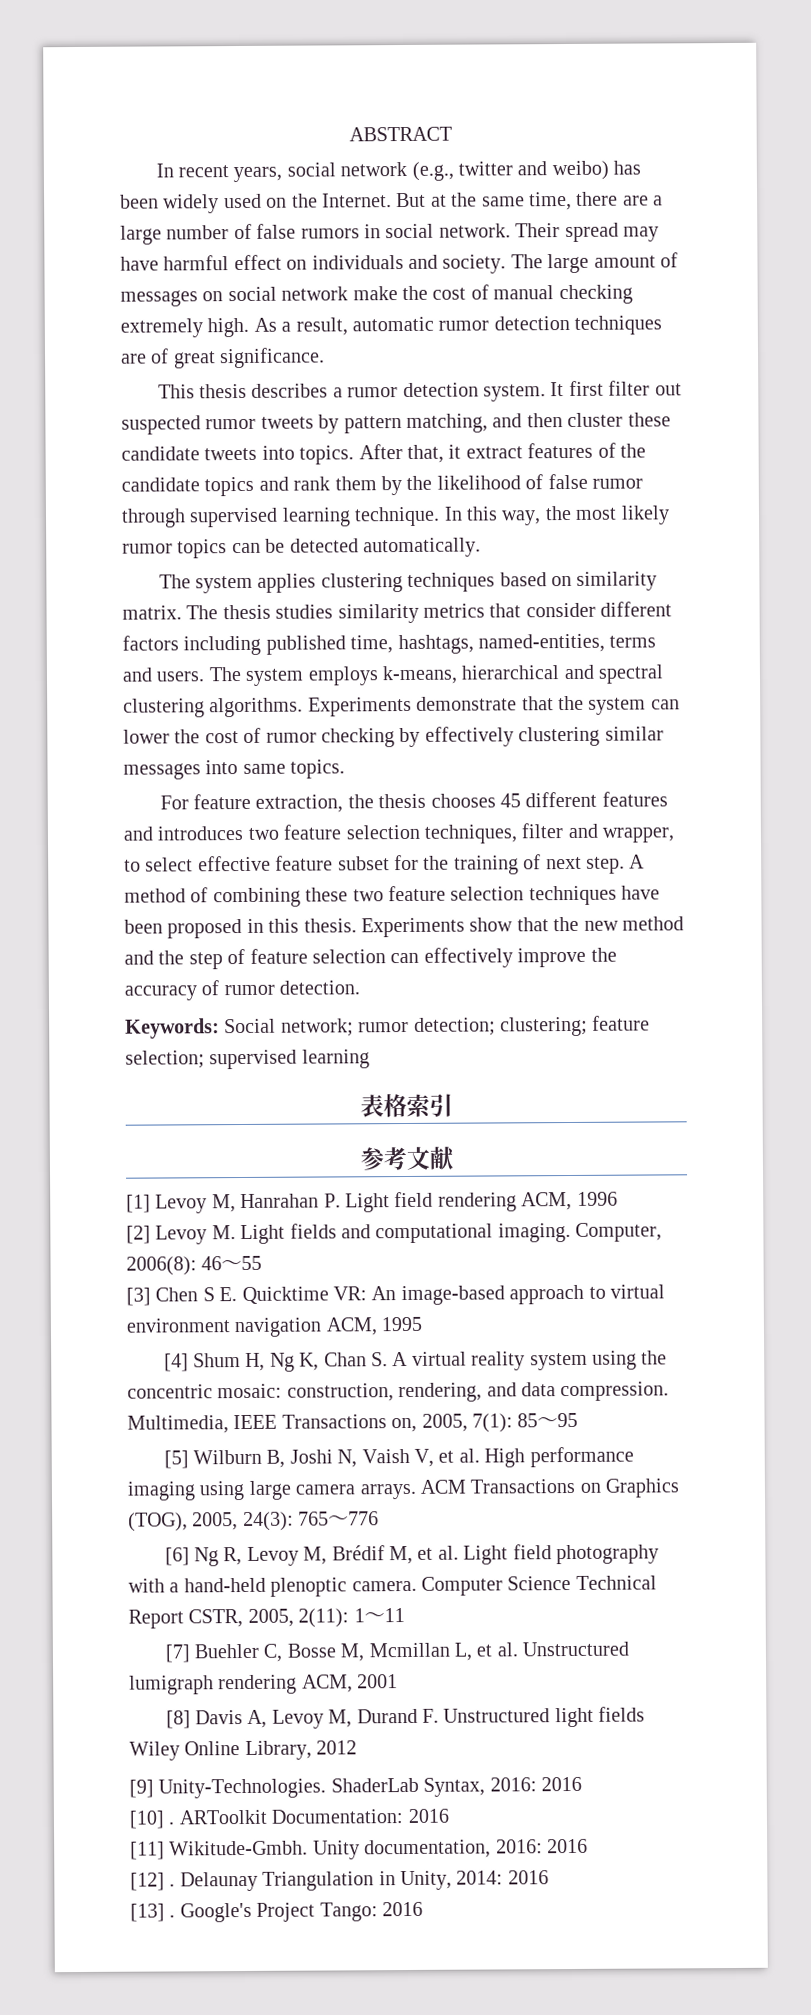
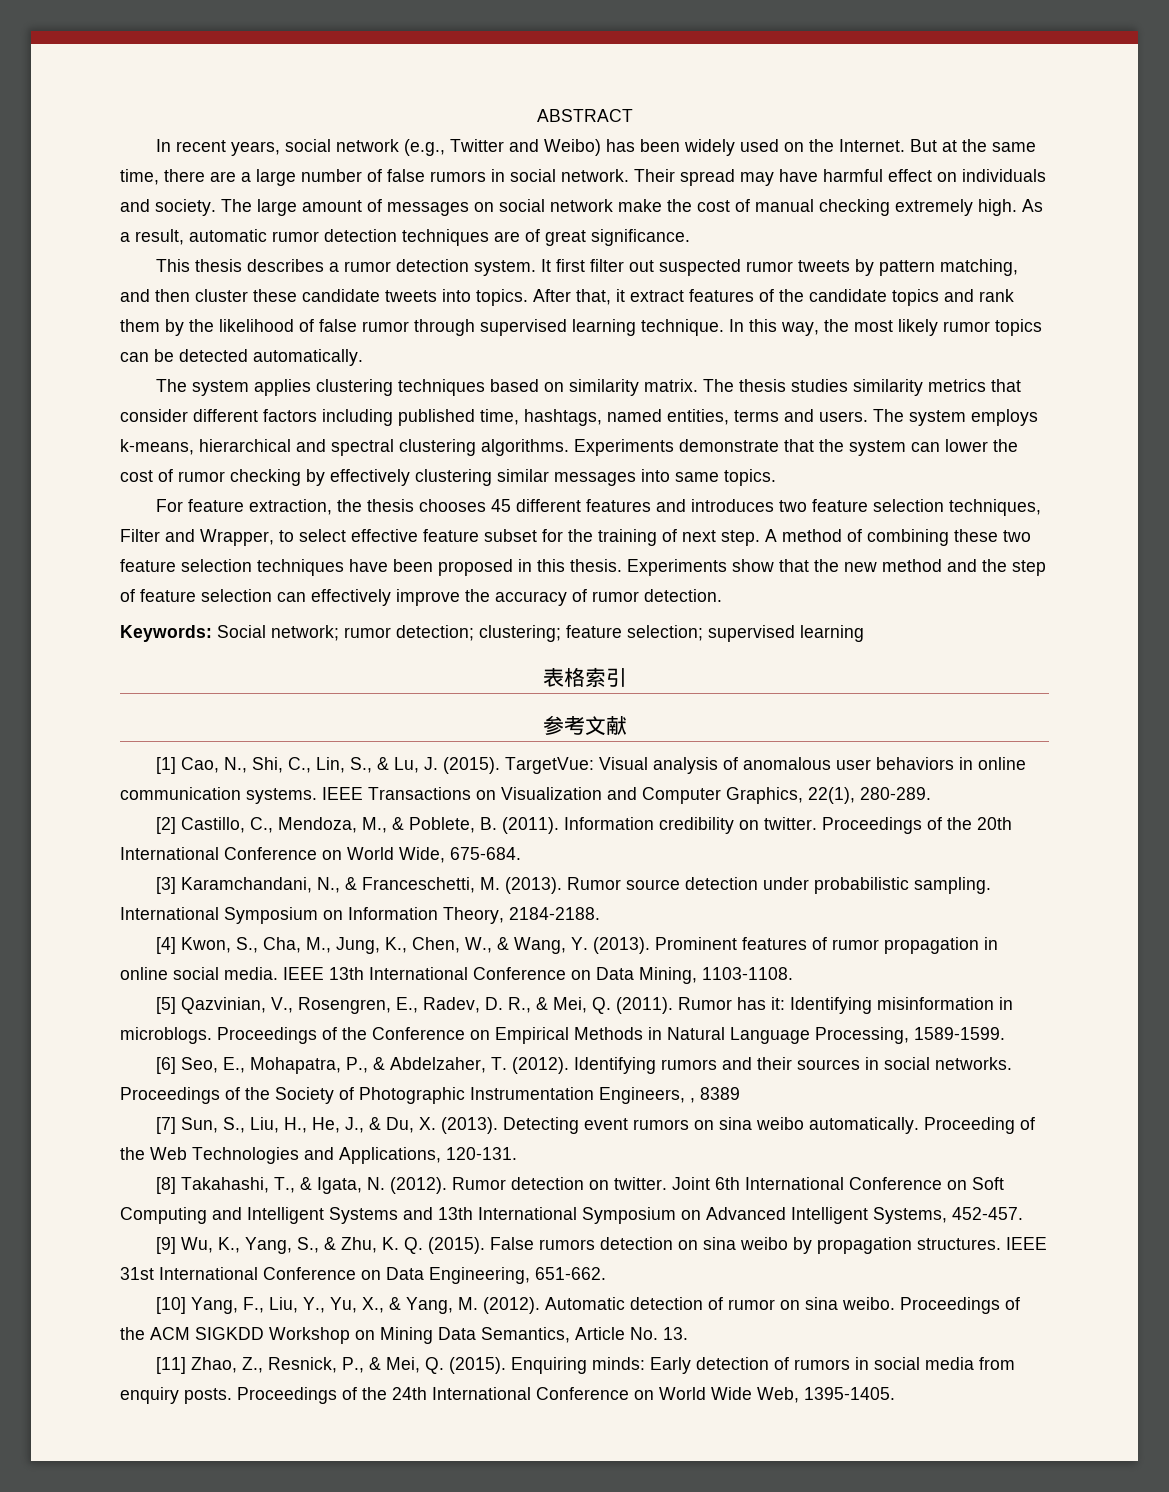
- In recent years, social network (e.g., twitter and weibo) has been widely used on the Internet.
+ In recent years, social network (e.g., Twitter and Weibo) has been widely used on the Internet.
- The thesis studies similarity metrics that consider different factors including published time, hashtags, named-entities, terms and users.
+ The thesis studies similarity metrics that consider different factors including published time, hashtags, named entities, terms and users.
- For feature extraction, the thesis chooses 45 different features and introduces two feature selection techniques, filter and wrapper, to select effective feature subset for the training of next step.
+ For feature extraction, the thesis chooses 45 different features and introduces two feature selection techniques, Filter and Wrapper, to select effective feature subset for the training of next step.
- [1] Levoy M, Hanrahan P. Light field rendering ACM, 1996
- [2] Levoy M. Light fields and computational imaging. Computer, 2006(8): 46～55
- [3] Chen S E. Quicktime VR: An image-based approach to virtual environment navigation ACM, 1995
- [4] Shum H, Ng K, Chan S. A virtual reality system using the concentric mosaic: construction, rendering, and data compression. Multimedia, IEEE Transactions on, 2005, 7(1): 85～95
- [5] Wilburn B, Joshi N, Vaish V, et al. High performance imaging using large camera arrays. ACM Transactions on Graphics (TOG), 2005, 24(3): 765～776
- [6] Ng R, Levoy M, Brédif M, et al. Light field photography with a hand-held plenoptic camera. Computer Science Technical Report CSTR, 2005, 2(11): 1～11
- [7] Buehler C, Bosse M, Mcmillan L, et al. Unstructured lumigraph rendering ACM, 2001
- [8] Davis A, Levoy M, Durand F. Unstructured light fields Wiley Online Library, 2012
- [9] Unity-Technologies. ShaderLab Syntax, 2016: 2016
- [10] . ARToolkit Documentation: 2016
- [11] Wikitude-Gmbh. Unity documentation, 2016: 2016
- [12] . Delaunay Triangulation in Unity, 2014: 2016
- [13] . Google's Project Tango: 2016
+ [1] Cao, N., Shi, C., Lin, S., & Lu, J. (2015). TargetVue: Visual analysis of anomalous user behaviors in online communication systems. IEEE Transactions on Visualization and Computer Graphics, 22(1), 280-289.
+ [2] Castillo, C., Mendoza, M., & Poblete, B. (2011). Information credibility on twitter. Proceedings of the 20th International Conference on World Wide, 675-684.
+ [3] Karamchandani, N., & Franceschetti, M. (2013). Rumor source detection under probabilistic sampling. International Symposium on Information Theory, 2184-2188.
+ [4] Kwon, S., Cha, M., Jung, K., Chen, W., & Wang, Y. (2013). Prominent features of rumor propagation in online social media. IEEE 13th International Conference on Data Mining, 1103-1108.
+ [5] Qazvinian, V., Rosengren, E., Radev, D. R., & Mei, Q. (2011). Rumor has it: Identifying misinformation in microblogs. Proceedings of the Conference on Empirical Methods in Natural Language Processing, 1589-1599.
+ [6] Seo, E., Mohapatra, P., & Abdelzaher, T. (2012). Identifying rumors and their sources in social networks. Proceedings of the Society of Photographic Instrumentation Engineers, , 8389
+ [7] Sun, S., Liu, H., He, J., & Du, X. (2013). Detecting event rumors on sina weibo automatically. Proceeding of the Web Technologies and Applications, 120-131.
+ [8] Takahashi, T., & Igata, N. (2012). Rumor detection on twitter. Joint 6th International Conference on Soft Computing and Intelligent Systems and 13th International Symposium on Advanced Intelligent Systems, 452-457.
+ [9] Wu, K., Yang, S., & Zhu, K. Q. (2015). False rumors detection on sina weibo by propagation structures. IEEE 31st International Conference on Data Engineering, 651-662.
+ [10] Yang, F., Liu, Y., Yu, X., & Yang, M. (2012). Automatic detection of rumor on sina weibo. Proceedings of the ACM SIGKDD Workshop on Mining Data Semantics, Article No. 13.
+ [11] Zhao, Z., Resnick, P., & Mei, Q. (2015). Enquiring minds: Early detection of rumors in social media from enquiry posts. Proceedings of the 24th International Conference on World Wide Web, 1395-1405.

